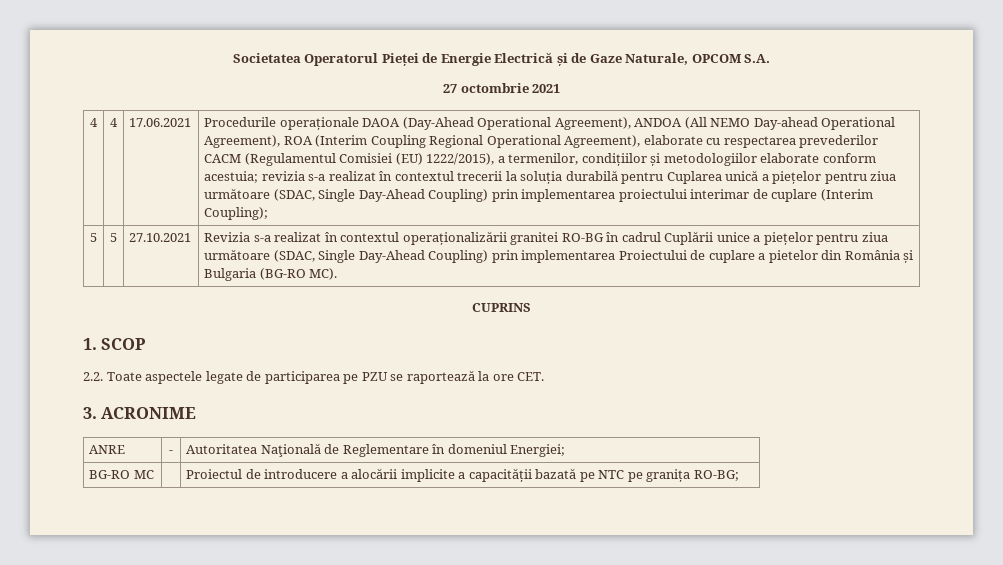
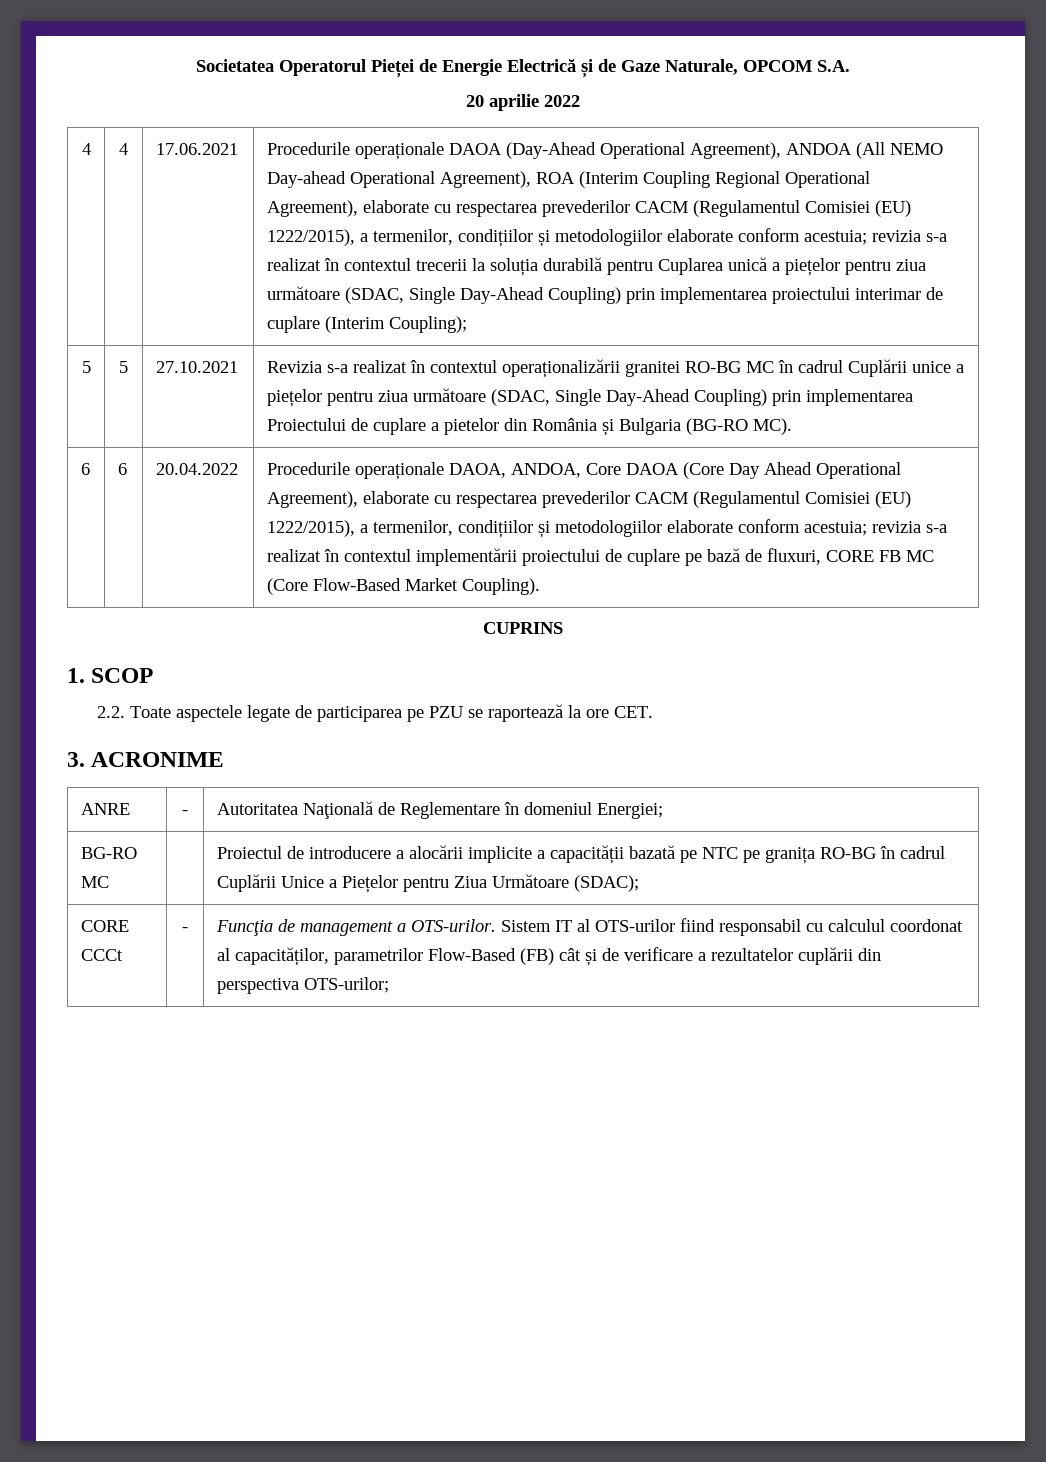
- 27 octombrie 2021
+ 20 aprilie 2022
- 5 | 5 | 27.10.2021 | Revizia s-a realizat în contextul operaționalizării granitei RO-BG în cadrul Cuplării unice a piețelor pentru ziua următoare (SDAC, Single Day-Ahead Coupling) prin implementarea Proiectului de cuplare a pietelor din România și Bulgaria (BG-RO MC).
+ 5 | 5 | 27.10.2021 | Revizia s-a realizat în contextul operaționalizării granitei RO-BG MC în cadrul Cuplării unice a piețelor pentru ziua următoare (SDAC, Single Day-Ahead Coupling) prin implementarea Proiectului de cuplare a pietelor din România și Bulgaria (BG-RO MC).
+ 6 | 6 | 20.04.2022 | Procedurile operaționale DAOA, ANDOA, Core DAOA (Core Day Ahead Operational Agreement), elaborate cu respectarea prevederilor CACM (Regulamentul Comisiei (EU) 1222/2015), a termenilor, condițiilor și metodologiilor elaborate conform acestuia; revizia s-a realizat în contextul implementării proiectului de cuplare pe bază de fluxuri, CORE FB MC (Core Flow-Based Market Coupling).
- BG-RO MC | | Proiectul de introducere a alocării implicite a capacității bazată pe NTC pe granița RO-BG;
+ BG-RO MC | | Proiectul de introducere a alocării implicite a capacității bazată pe NTC pe granița RO-BG în cadrul Cuplării Unice a Piețelor pentru Ziua Următoare (SDAC);
+ CORE CCCt | - | Funcţia de management a OTS-urilor. Sistem IT al OTS-urilor fiind responsabil cu calculul coordonat al capacităților, parametrilor Flow-Based (FB) cât și de verificare a rezultatelor cuplării din perspectiva OTS-urilor;

